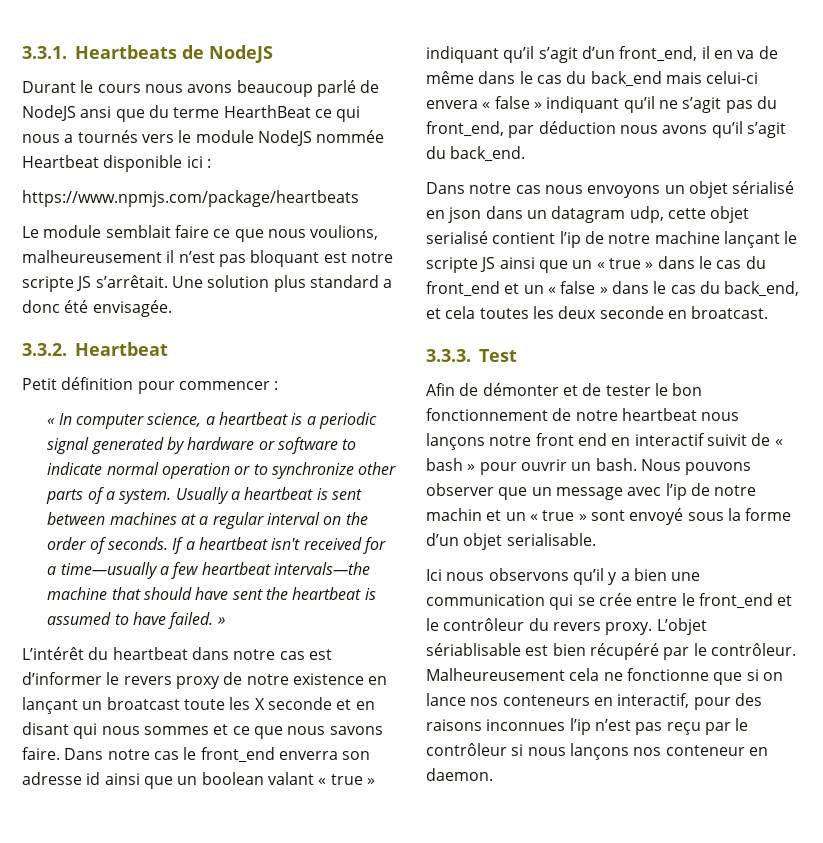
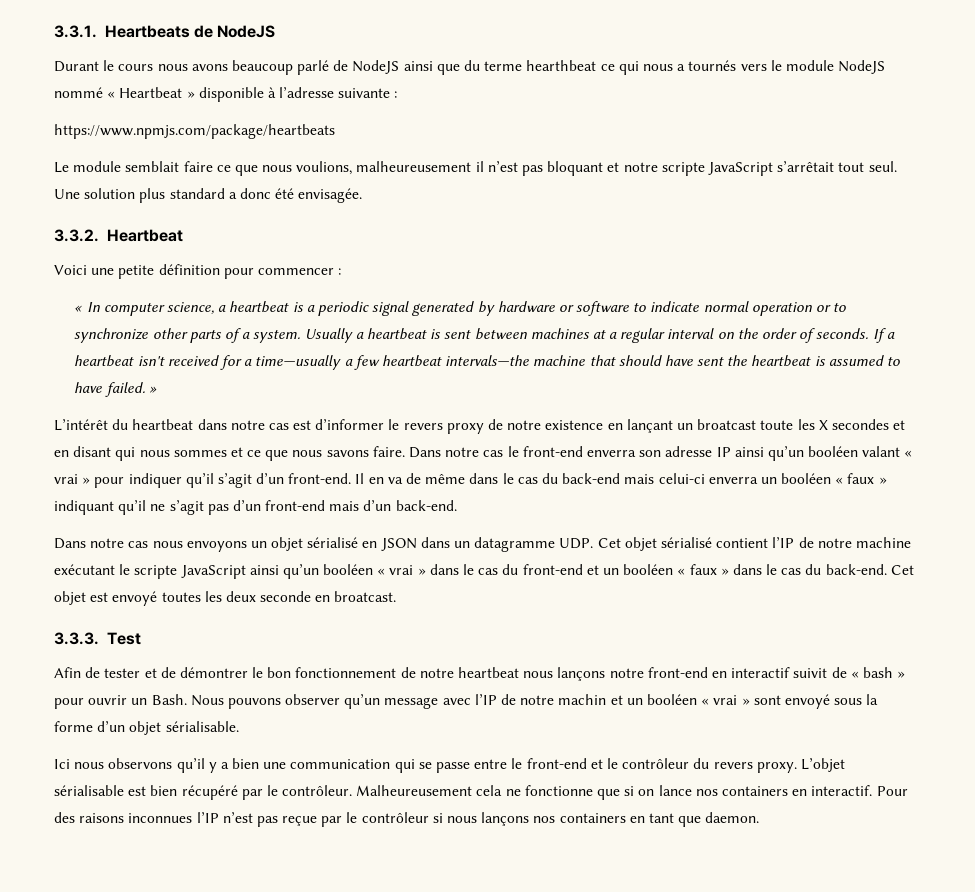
- Durant le cours nous avons beaucoup parlé de NodeJS ansi que du terme HearthBeat ce qui nous a tournés vers le module NodeJS nommée Heartbeat disponible ici :
+ Durant le cours nous avons beaucoup parlé de NodeJS ainsi que du terme hearthbeat ce qui nous a tournés vers le module NodeJS nommé « Heartbeat » disponible à l’adresse suivante :
- Le module semblait faire ce que nous voulions, malheureusement il n’est pas bloquant est notre scripte JS s’arrêtait.
+ Le module semblait faire ce que nous voulions, malheureusement il n’est pas bloquant et notre scripte JavaScript s’arrêtait tout seul.
- Petit définition pour commencer :
+ Voici une petite définition pour commencer :
- L’intérêt du heartbeat dans notre cas est d’informer le revers proxy de notre existence en lançant un broatcast toute les X seconde et en disant qui nous sommes et ce que nous savons faire.
+ L’intérêt du heartbeat dans notre cas est d’informer le revers proxy de notre existence en lançant un broatcast toute les X secondes et en disant qui nous sommes et ce que nous savons faire.
- Dans notre cas le front_end enverra son adresse id ainsi que un boolean valant « true » indiquant qu’il s’agit d’un front_end, il en va de même dans le cas du back_end mais celui-ci envera « false » indiquant qu’il ne s’agit pas du front_end, par déduction nous avons qu’il s’agit du back_end.
+ Dans notre cas le front-end enverra son adresse IP ainsi qu’un booléen valant « vrai » pour indiquer qu’il s’agit d’un front-end. Il en va de même dans le cas du back-end mais celui-ci enverra un booléen « faux » indiquant qu’il ne s’agit pas d’un front-end mais d’un back-end.
- Dans notre cas nous envoyons un objet sérialisé en json dans un datagram udp, cette objet serialisé contient l’ip de notre machine lançant le scripte JS ainsi que un « true » dans le cas du front_end et un « false » dans le cas du back_end, et cela toutes les deux seconde en broatcast.
+ Dans notre cas nous envoyons un objet sérialisé en JSON dans un datagramme UDP. Cet objet sérialisé contient l’IP de notre machine exécutant le scripte JavaScript ainsi qu’un booléen « vrai » dans le cas du front-end et un booléen « faux » dans le cas du back-end. Cet objet est envoyé toutes les deux seconde en broatcast.
- Afin de démonter et de tester le bon fonctionnement de notre heartbeat nous lançons notre front end en interactif suivit de « bash » pour ouvrir un bash.
+ Afin de tester et de démontrer le bon fonctionnement de notre heartbeat nous lançons notre front-end en interactif suivit de « bash » pour ouvrir un Bash.
- Nous pouvons observer que un message avec l’ip de notre machin et un « true » sont envoyé sous la forme d’un objet serialisable.
+ Nous pouvons observer qu’un message avec l’IP de notre machin et un booléen « vrai » sont envoyé sous la forme d’un objet sérialisable.
- Ici nous observons qu’il y a bien une communication qui se crée entre le front_end et le contrôleur du revers proxy.
+ Ici nous observons qu’il y a bien une communication qui se passe entre le front-end et le contrôleur du revers proxy.
- L’objet sériablisable est bien récupéré par le contrôleur.
+ L’objet sérialisable est bien récupéré par le contrôleur.
- Malheureusement cela ne fonctionne que si on lance nos conteneurs en interactif, pour des raisons inconnues l’ip n’est pas reçu par le contrôleur si nous lançons nos conteneur en daemon.
+ Malheureusement cela ne fonctionne que si on lance nos containers en interactif. Pour des raisons inconnues l’IP n’est pas reçue par le contrôleur si nous lançons nos containers en tant que daemon.

